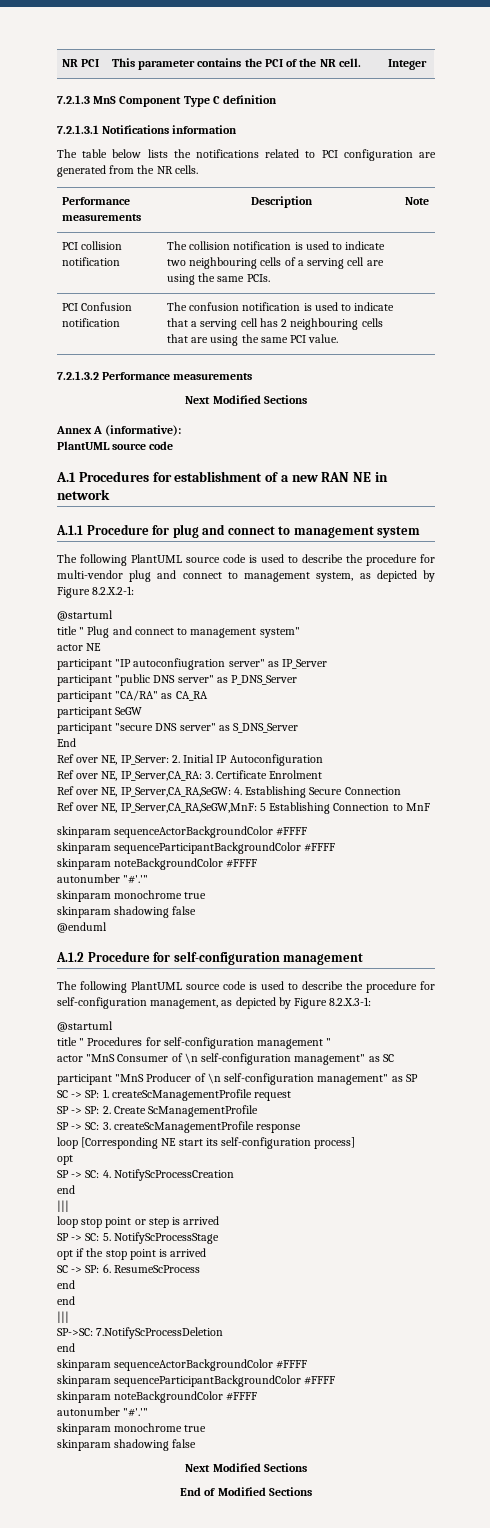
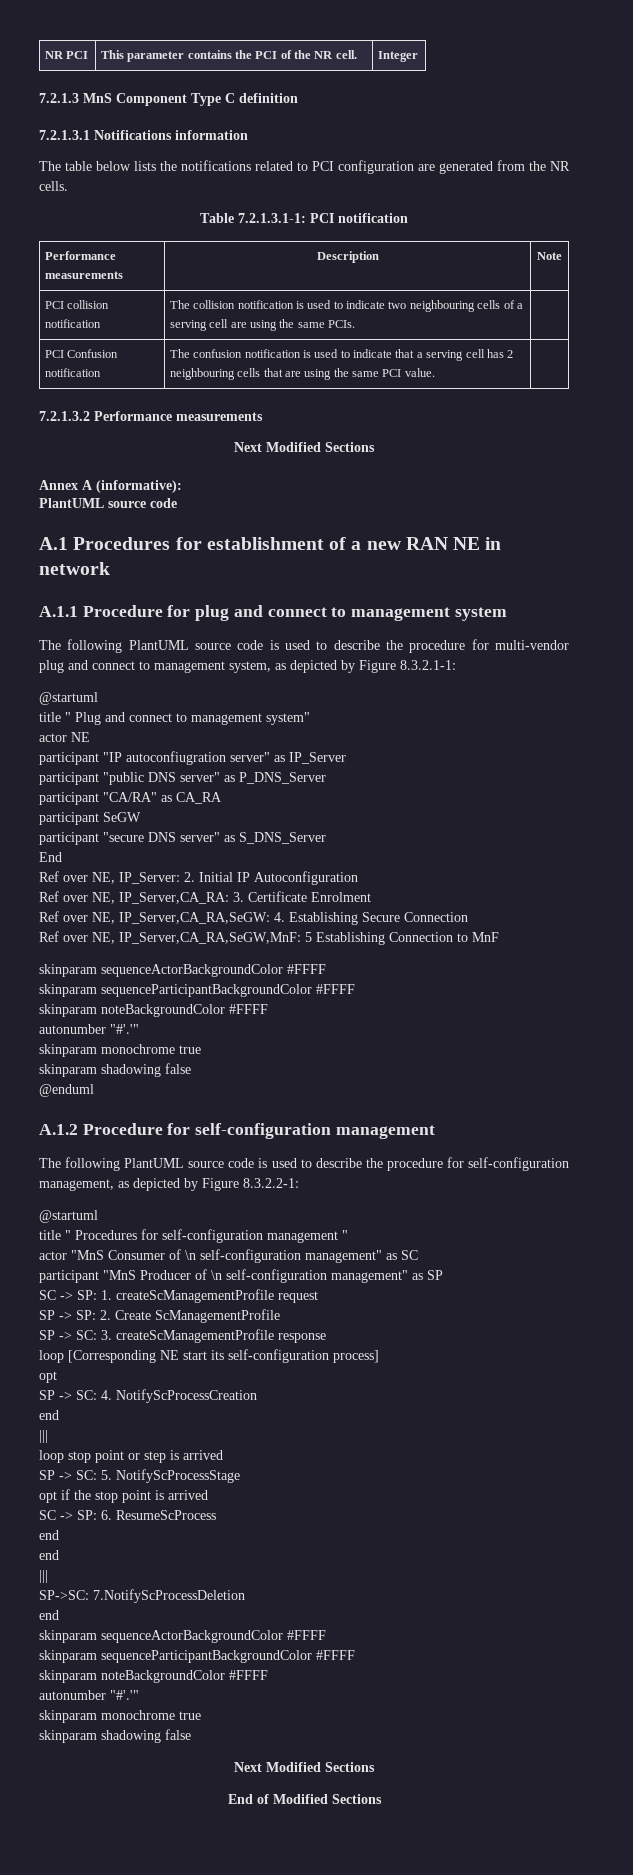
+ Table 7.2.1.3.1-1: PCI notification
- The following PlantUML source code is used to describe the procedure for multi-vendor plug and connect to management system, as depicted by Figure 8.2.X.2-1:
+ The following PlantUML source code is used to describe the procedure for multi-vendor plug and connect to management system, as depicted by Figure 8.3.2.1-1:
- The following PlantUML source code is used to describe the procedure for self-configuration management, as depicted by Figure 8.2.X.3-1:
+ The following PlantUML source code is used to describe the procedure for self-configuration management, as depicted by Figure 8.3.2.2-1:

